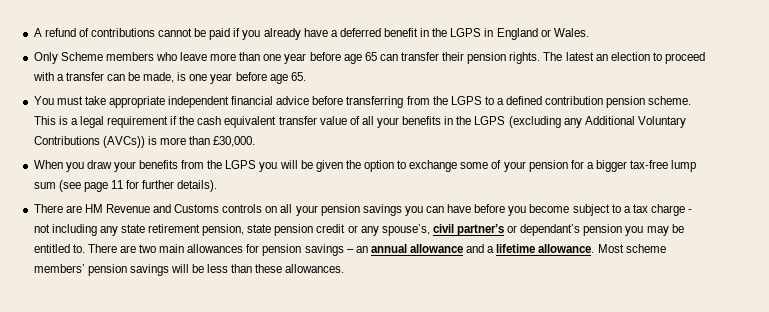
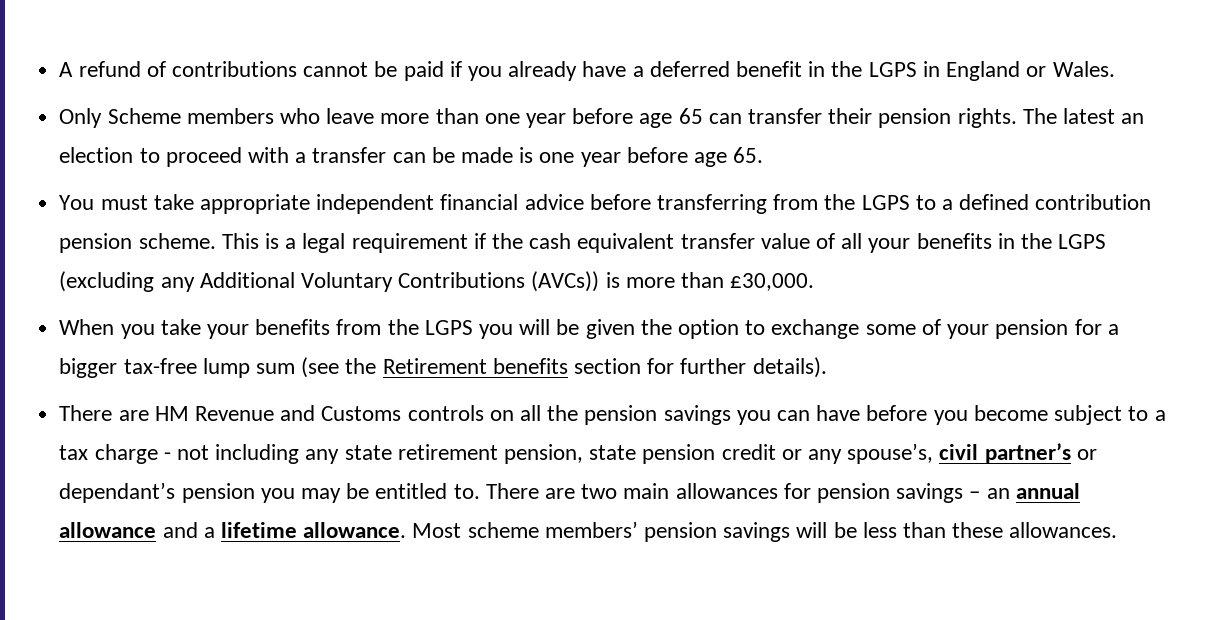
- The latest an election to proceed with a transfer can be made, is one year before age 65.
+ The latest an election to proceed with a transfer can be made is one year before age 65.
- When you draw your benefits from the LGPS you will be given the option to exchange some of your pension for a bigger tax-free lump sum (see page 11 for further details).
+ When you take your benefits from the LGPS you will be given the option to exchange some of your pension for a bigger tax-free lump sum (see the Retirement benefits section for further details).
- There are HM Revenue and Customs controls on all your pension savings you can have before you become subject to a tax charge - not including any state retirement pension, state pension credit or any spouse’s, civil partner’s or dependant’s pension you may be entitled to.
+ There are HM Revenue and Customs controls on all the pension savings you can have before you become subject to a tax charge - not including any state retirement pension, state pension credit or any spouse’s, civil partner’s or dependant’s pension you may be entitled to.

